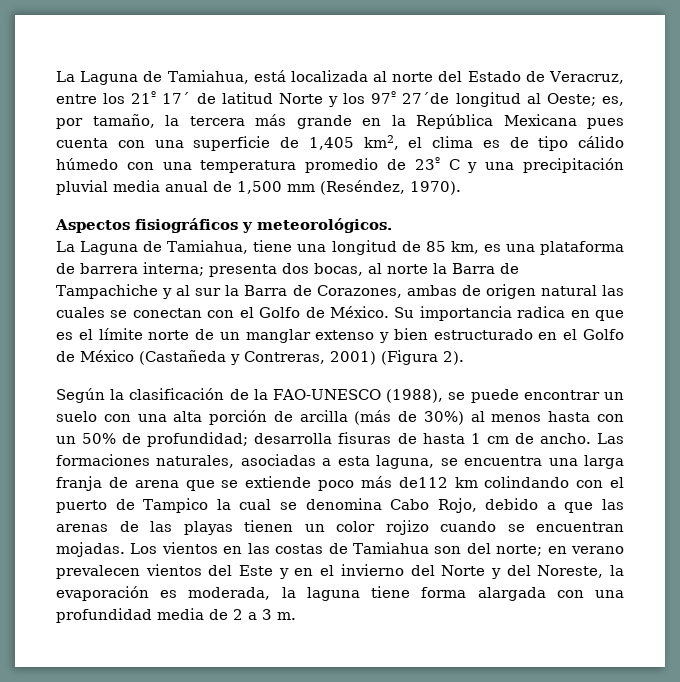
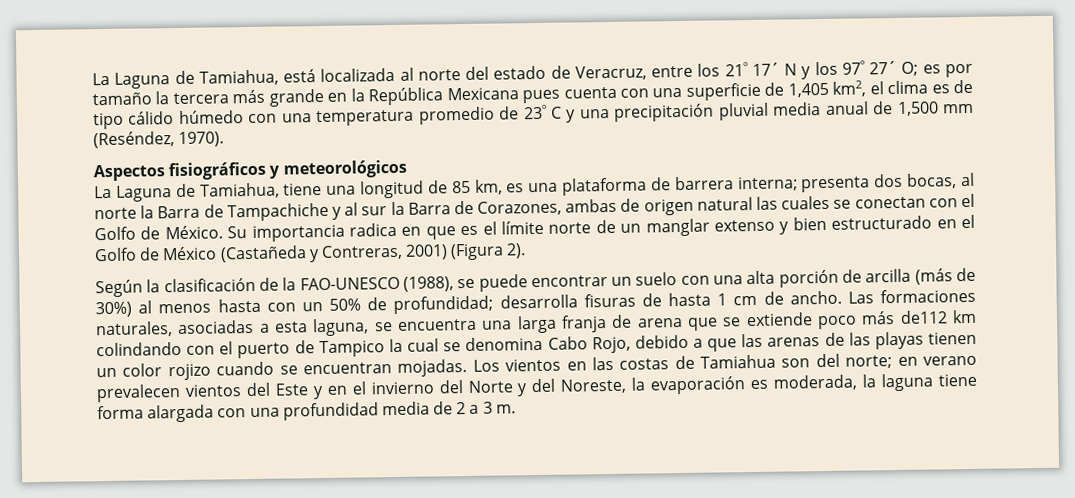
- La Laguna de Tamiahua, está localizada al norte del Estado de Veracruz, entre los 21º 17´ de latitud Norte y los 97º 27´de longitud al Oeste; es, por tamaño, la tercera más grande en la República Mexicana pues cuenta con una superficie de 1,405 km2, el clima es de tipo cálido húmedo con una temperatura promedio de 23º C y una precipitación pluvial media anual de 1,500 mm (Reséndez, 1970).
+ La Laguna de Tamiahua, está localizada al norte del estado de Veracruz, entre los 21º 17´ N y los 97º 27´ O; es por tamaño la tercera más grande en la República Mexicana pues cuenta con una superficie de 1,405 km2, el clima es de tipo cálido húmedo con una temperatura promedio de 23º C y una precipitación pluvial media anual de 1,500 mm (Reséndez, 1970).
- Aspectos fisiográficos y meteorológicos.
+ Aspectos fisiográficos y meteorológicos

